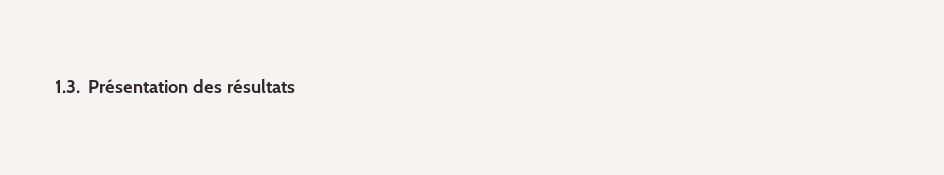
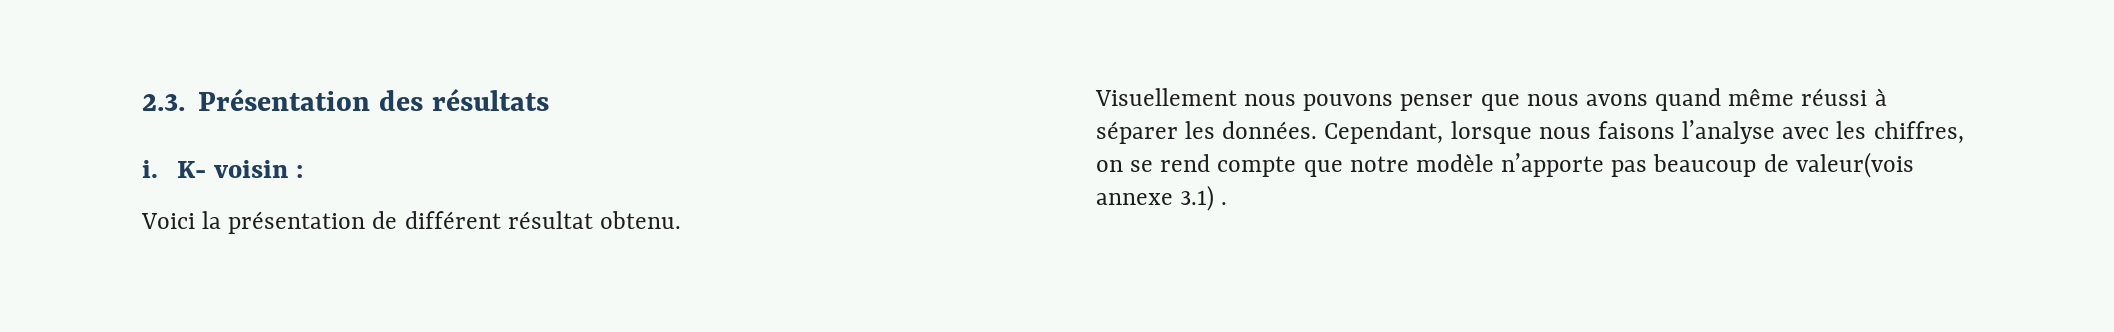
- 1.3. Présentation des résultats
+ 2.3. Présentation des résultats
+ i. K- voisin :
+ Voici la présentation de différent résultat obtenu.
+ Visuellement nous pouvons penser que nous avons quand même réussi à séparer les données. Cependant, lorsque nous faisons l’analyse avec les chiffres, on se rend compte que notre modèle n’apporte pas beaucoup de valeur(vois annexe 3.1) .

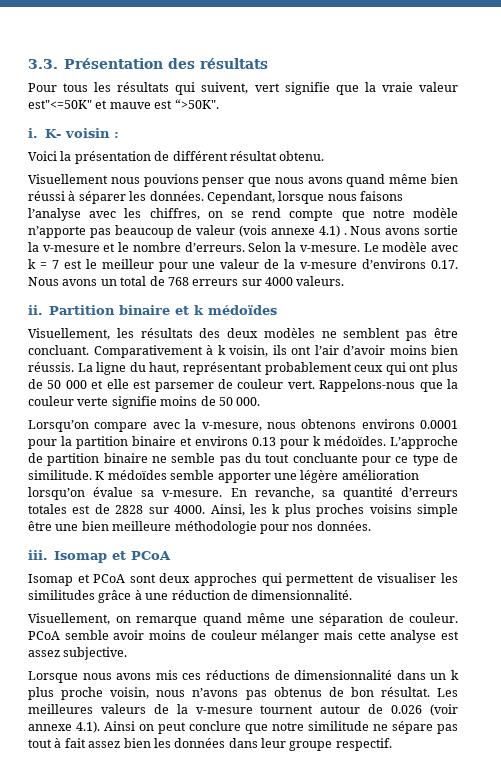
- 2.3. Présentation des résultats
+ 3.3. Présentation des résultats
+ Pour tous les résultats qui suivent, vert signifie que la vraie valeur est"<=50K" et mauve est “>50K".
- Visuellement nous pouvons penser que nous avons quand même réussi à séparer les données.
+ Visuellement nous pouvions penser que nous avons quand même bien réussi à séparer les données.
- Cependant, lorsque nous faisons l’analyse avec les chiffres, on se rend compte que notre modèle n’apporte pas beaucoup de valeur(vois annexe 3.1) .
+ Cependant, lorsque nous faisons l’analyse avec les chiffres, on se rend compte que notre modèle n’apporte pas beaucoup de valeur (vois annexe 4.1) . Nous avons sortie la v-mesure et le nombre d’erreurs. Selon la v-mesure. Le modèle avec k = 7 est le meilleur pour une valeur de la v-mesure d’environs 0.17. Nous avons un total de 768 erreurs sur 4000 valeurs.
+ ii. Partition binaire et k médoïdes
+ Visuellement, les résultats des deux modèles ne semblent pas être concluant. Comparativement à k voisin, ils ont l’air d’avoir moins bien réussis. La ligne du haut, représentant probablement ceux qui ont plus de 50 000 et elle est parsemer de couleur vert. Rappelons-nous que la couleur verte signifie moins de 50 000.
+ Lorsqu’on compare avec la v-mesure, nous obtenons environs 0.0001 pour la partition binaire et environs 0.13 pour k médoïdes. L’approche de partition binaire ne semble pas du tout concluante pour ce type de similitude. K médoïdes semble apporter une légère amélioration lorsqu’on évalue sa v-mesure. En revanche, sa quantité d’erreurs totales est de 2828 sur 4000. Ainsi, les k plus proches voisins simple être une bien meilleure méthodologie pour nos données.
+ iii. Isomap et PCoA
+ Isomap et PCoA sont deux approches qui permettent de visualiser les similitudes grâce à une réduction de dimensionnalité.
+ Visuellement, on remarque quand même une séparation de couleur. PCoA semble avoir moins de couleur mélanger mais cette analyse est assez subjective.
+ Lorsque nous avons mis ces réductions de dimensionnalité dans un k plus proche voisin, nous n’avons pas obtenus de bon résultat. Les meilleures valeurs de la v-mesure tournent autour de 0.026 (voir annexe 4.1). Ainsi on peut conclure que notre similitude ne sépare pas tout à fait assez bien les données dans leur groupe respectif.

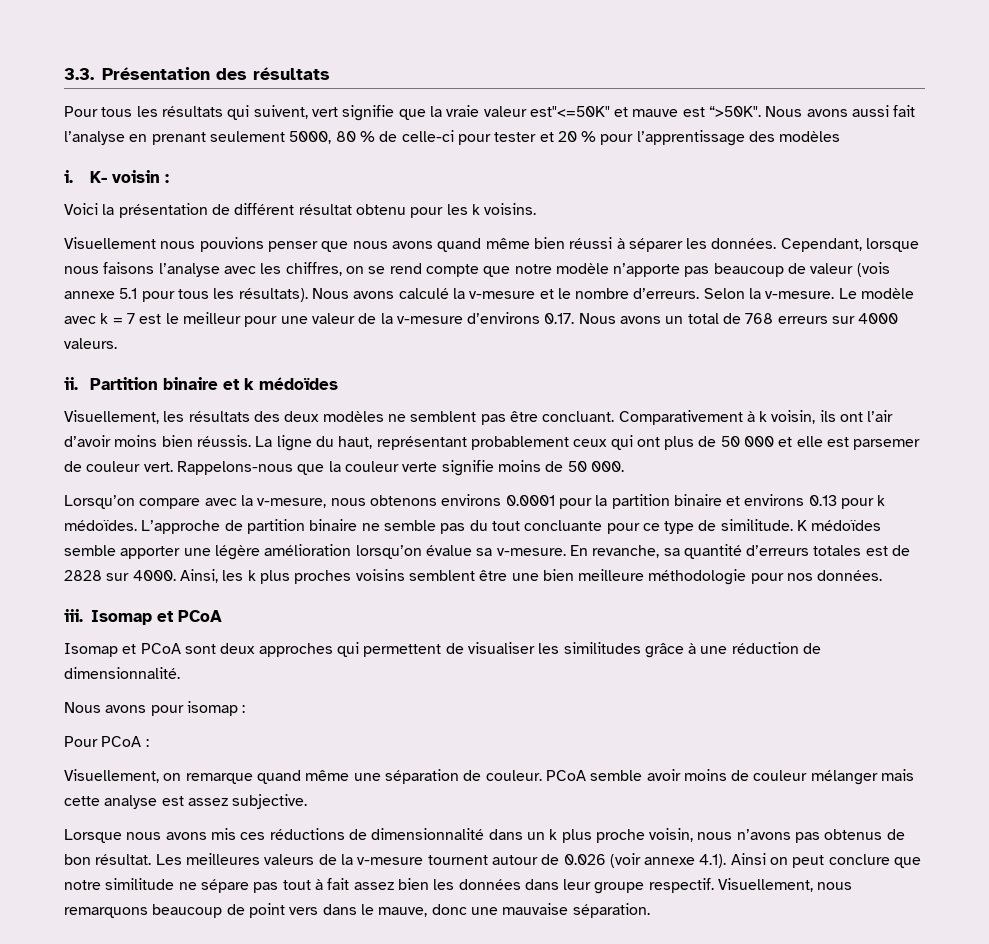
+ Nous avons aussi fait l’analyse en prenant seulement 5000, 80 % de celle-ci pour tester et 20 % pour l’apprentissage des modèles
- Voici la présentation de différent résultat obtenu.
+ Voici la présentation de différent résultat obtenu pour les k voisins.
- Cependant, lorsque nous faisons l’analyse avec les chiffres, on se rend compte que notre modèle n’apporte pas beaucoup de valeur (vois annexe 4.1) . Nous avons sortie la v-mesure et le nombre d’erreurs.
+ Cependant, lorsque nous faisons l’analyse avec les chiffres, on se rend compte que notre modèle n’apporte pas beaucoup de valeur (vois annexe 5.1 pour tous les résultats). Nous avons calculé la v-mesure et le nombre d’erreurs.
- Ainsi, les k plus proches voisins simple être une bien meilleure méthodologie pour nos données.
+ Ainsi, les k plus proches voisins semblent être une bien meilleure méthodologie pour nos données.
+ Nous avons pour isomap :
+ Pour PCoA :
+ Visuellement, nous remarquons beaucoup de point vers dans le mauve, donc une mauvaise séparation.

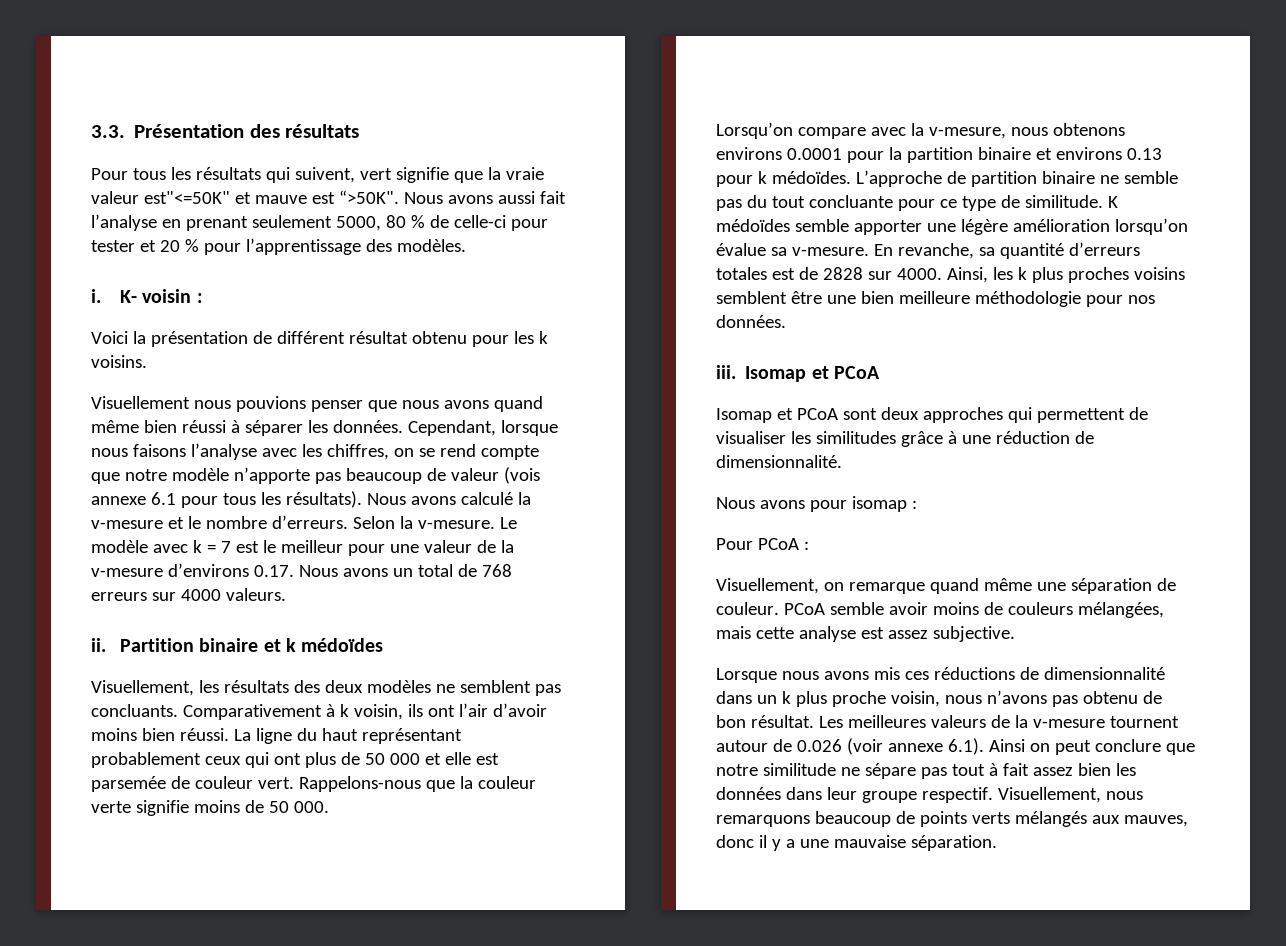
- Nous avons aussi fait l’analyse en prenant seulement 5000, 80 % de celle-ci pour tester et 20 % pour l’apprentissage des modèles
+ Nous avons aussi fait l’analyse en prenant seulement 5000, 80 % de celle-ci pour tester et 20 % pour l’apprentissage des modèles.
- Cependant, lorsque nous faisons l’analyse avec les chiffres, on se rend compte que notre modèle n’apporte pas beaucoup de valeur (vois annexe 5.1 pour tous les résultats).
+ Cependant, lorsque nous faisons l’analyse avec les chiffres, on se rend compte que notre modèle n’apporte pas beaucoup de valeur (vois annexe 6.1 pour tous les résultats).
- Visuellement, les résultats des deux modèles ne semblent pas être concluant.
+ Visuellement, les résultats des deux modèles ne semblent pas concluants.
- Comparativement à k voisin, ils ont l’air d’avoir moins bien réussis.
+ Comparativement à k voisin, ils ont l’air d’avoir moins bien réussi.
- La ligne du haut, représentant probablement ceux qui ont plus de 50 000 et elle est parsemer de couleur vert.
+ La ligne du haut représentant probablement ceux qui ont plus de 50 000 et elle est parsemée de couleur vert.
- PCoA semble avoir moins de couleur mélanger mais cette analyse est assez subjective.
+ PCoA semble avoir moins de couleurs mélangées, mais cette analyse est assez subjective.
- Lorsque nous avons mis ces réductions de dimensionnalité dans un k plus proche voisin, nous n’avons pas obtenus de bon résultat.
+ Lorsque nous avons mis ces réductions de dimensionnalité dans un k plus proche voisin, nous n’avons pas obtenu de bon résultat.
- Les meilleures valeurs de la v-mesure tournent autour de 0.026 (voir annexe 4.1). Ainsi on peut conclure que notre similitude ne sépare pas tout à fait assez bien les données dans leur groupe respectif.
+ Les meilleures valeurs de la v-mesure tournent autour de 0.026 (voir annexe 6.1). Ainsi on peut conclure que notre similitude ne sépare pas tout à fait assez bien les données dans leur groupe respectif.
- Visuellement, nous remarquons beaucoup de point vers dans le mauve, donc une mauvaise séparation.
+ Visuellement, nous remarquons beaucoup de points verts mélangés aux mauves, donc il y a une mauvaise séparation.

